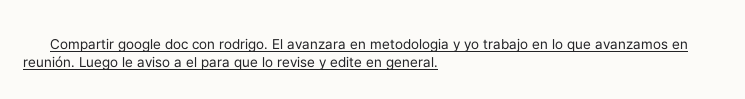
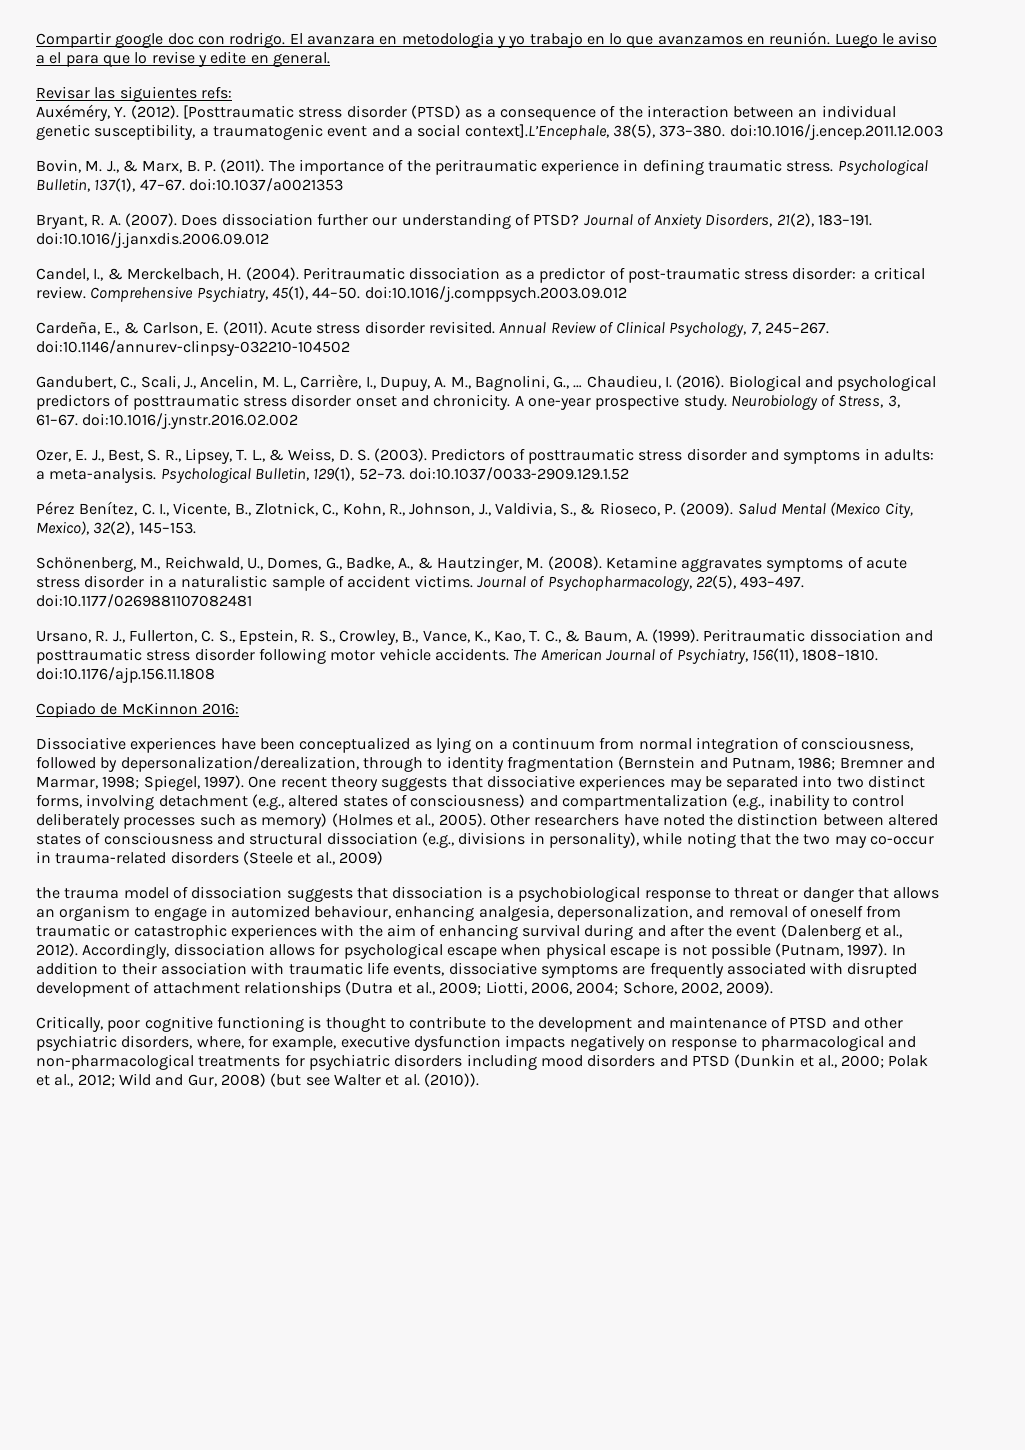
+ Revisar las siguientes refs:
+ Auxéméry, Y. (2012). [Posttraumatic stress disorder (PTSD) as a consequence of the interaction between an individual genetic susceptibility, a traumatogenic event and a social context].L’Encephale, 38(5), 373–380. doi:10.1016/j.encep.2011.12.003
+ Bovin, M. J., & Marx, B. P. (2011). The importance of the peritraumatic experience in defining traumatic stress. Psychological Bulletin, 137(1), 47–67. doi:10.1037/a0021353
+ Bryant, R. A. (2007). Does dissociation further our understanding of PTSD? Journal of Anxiety Disorders, 21(2), 183–191. doi:10.1016/j.janxdis.2006.09.012
+ Candel, I., & Merckelbach, H. (2004). Peritraumatic dissociation as a predictor of post-traumatic stress disorder: a critical review. Comprehensive Psychiatry, 45(1), 44–50. doi:10.1016/j.comppsych.2003.09.012
+ Cardeña, E., & Carlson, E. (2011). Acute stress disorder revisited. Annual Review of Clinical Psychology, 7, 245–267. doi:10.1146/annurev-clinpsy-032210-104502
+ Gandubert, C., Scali, J., Ancelin, M. L., Carrière, I., Dupuy, A. M., Bagnolini, G., … Chaudieu, I. (2016). Biological and psychological predictors of posttraumatic stress disorder onset and chronicity. A one-year prospective study. Neurobiology of Stress, 3, 61–67. doi:10.1016/j.ynstr.2016.02.002
+ Ozer, E. J., Best, S. R., Lipsey, T. L., & Weiss, D. S. (2003). Predictors of posttraumatic stress disorder and symptoms in adults: a meta-analysis. Psychological Bulletin, 129(1), 52–73. doi:10.1037/0033-2909.129.1.52
+ Pérez Benítez, C. I., Vicente, B., Zlotnick, C., Kohn, R., Johnson, J., Valdivia, S., & Rioseco, P. (2009). Salud Mental (Mexico City, Mexico), 32(2), 145–153.
+ Schönenberg, M., Reichwald, U., Domes, G., Badke, A., & Hautzinger, M. (2008). Ketamine aggravates symptoms of acute stress disorder in a naturalistic sample of accident victims. Journal of Psychopharmacology, 22(5), 493–497. doi:10.1177/0269881107082481
+ Ursano, R. J., Fullerton, C. S., Epstein, R. S., Crowley, B., Vance, K., Kao, T. C., & Baum, A. (1999). Peritraumatic dissociation and posttraumatic stress disorder following motor vehicle accidents. The American Journal of Psychiatry, 156(11), 1808–1810. doi:10.1176/ajp.156.11.1808
+ Copiado de McKinnon 2016:
+ Dissociative experiences have been conceptualized as lying on a continuum from normal integration of consciousness, followed by depersonalization/derealization, through to identity fragmentation (Bernstein and Putnam, 1986; Bremner and Marmar, 1998; Spiegel, 1997). One recent theory suggests that dissociative experiences may be separated into two distinct forms, involving detachment (e.g., altered states of consciousness) and compartmentalization (e.g., inability to control deliberately processes such as memory) (Holmes et al., 2005). Other researchers have noted the distinction between altered states of consciousness and structural dissociation (e.g., divisions in personality), while noting that the two may co-occur in trauma-related disorders (Steele et al., 2009)
+ the trauma model of dissociation suggests that dissociation is a psychobiological response to threat or danger that allows an organism to engage in automized behaviour, enhancing analgesia, depersonalization, and removal of oneself from traumatic or catastrophic experiences with the aim of enhancing survival during and after the event (Dalenberg et al., 2012). Accordingly, dissociation allows for psychological escape when physical escape is not possible (Putnam, 1997). In addition to their association with traumatic life events, dissociative symptoms are frequently associated with disrupted development of attachment relationships (Dutra et al., 2009; Liotti, 2006, 2004; Schore, 2002, 2009).
+ Critically, poor cognitive functioning is thought to contribute to the development and maintenance of PTSD and other psychiatric disorders, where, for example, executive dysfunction impacts negatively on response to pharmacological and non-pharmacological treatments for psychiatric disorders including mood disorders and PTSD (Dunkin et al., 2000; Polak et al., 2012; Wild and Gur, 2008) (but see Walter et al. (2010)).

